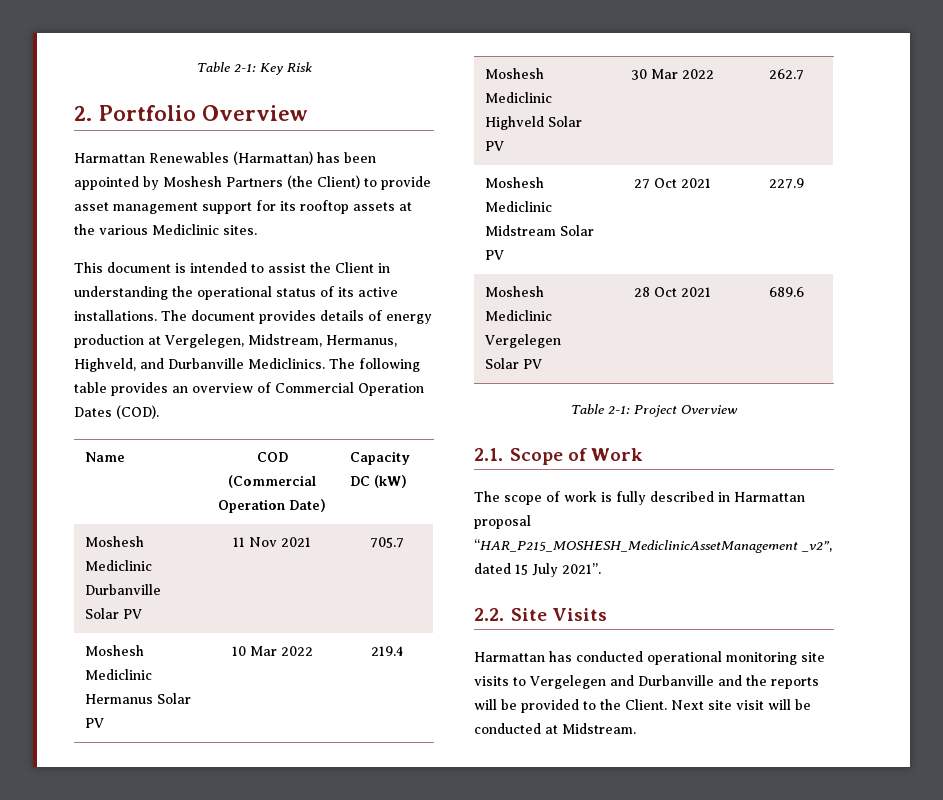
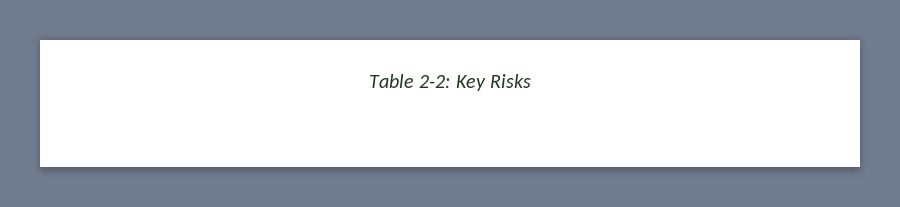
- Table 2-1: Key Risk
- 2. Portfolio Overview
- Harmattan Renewables (Harmattan) has been appointed by Moshesh Partners (the Client) to provide asset management support for its rooftop assets at the various Mediclinic sites.
- This document is intended to assist the Client in understanding the operational status of its active installations. The document provides details of energy production at Vergelegen, Midstream, Hermanus, Highveld, and Durbanville Mediclinics. The following table provides an overview of Commercial Operation Dates (COD).
- Name | COD (Commercial Operation Date) | Capacity DC (kW)
- Moshesh Mediclinic Durbanville Solar PV | 11 Nov 2021 | 705.7
- Moshesh Mediclinic Hermanus Solar PV | 10 Mar 2022 | 219.4
- Moshesh Mediclinic Highveld Solar PV | 30 Mar 2022 | 262.7
- Moshesh Mediclinic Midstream Solar PV | 27 Oct 2021 | 227.9
- Moshesh Mediclinic Vergelegen Solar PV | 28 Oct 2021 | 689.6
- Table 2-1: Project Overview
- 2.1. Scope of Work
- The scope of work is fully described in Harmattan proposal “HAR_P215_MOSHESH_MediclinicAssetManagement _v2”, dated 15 July 2021”.
- 2.2. Site Visits
- Harmattan has conducted operational monitoring site visits to Vergelegen and Durbanville and the reports will be provided to the Client. Next site visit will be conducted at Midstream.
+ Table 2-2: Key Risks

